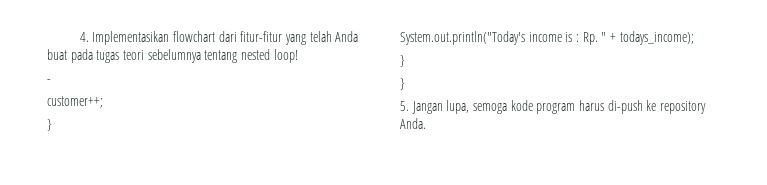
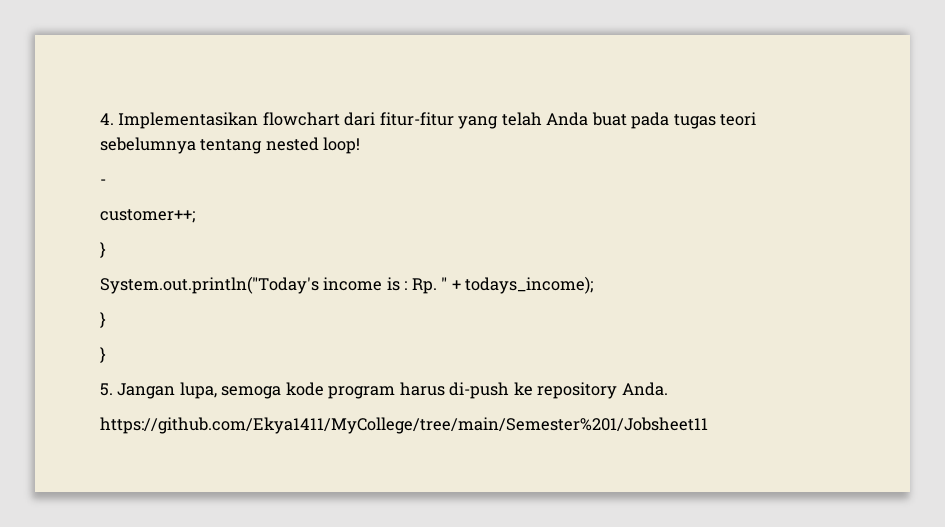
+ https://github.com/Ekya1411/MyCollege/tree/main/Semester%201/Jobsheet11

